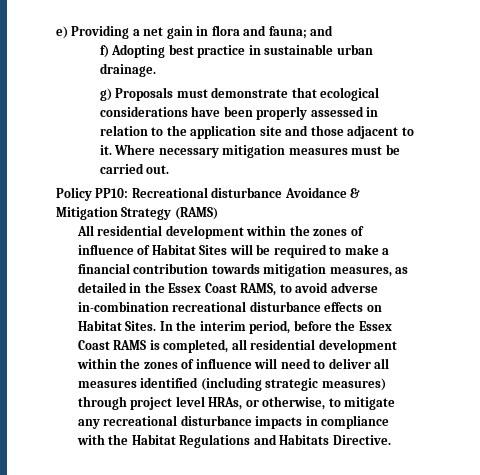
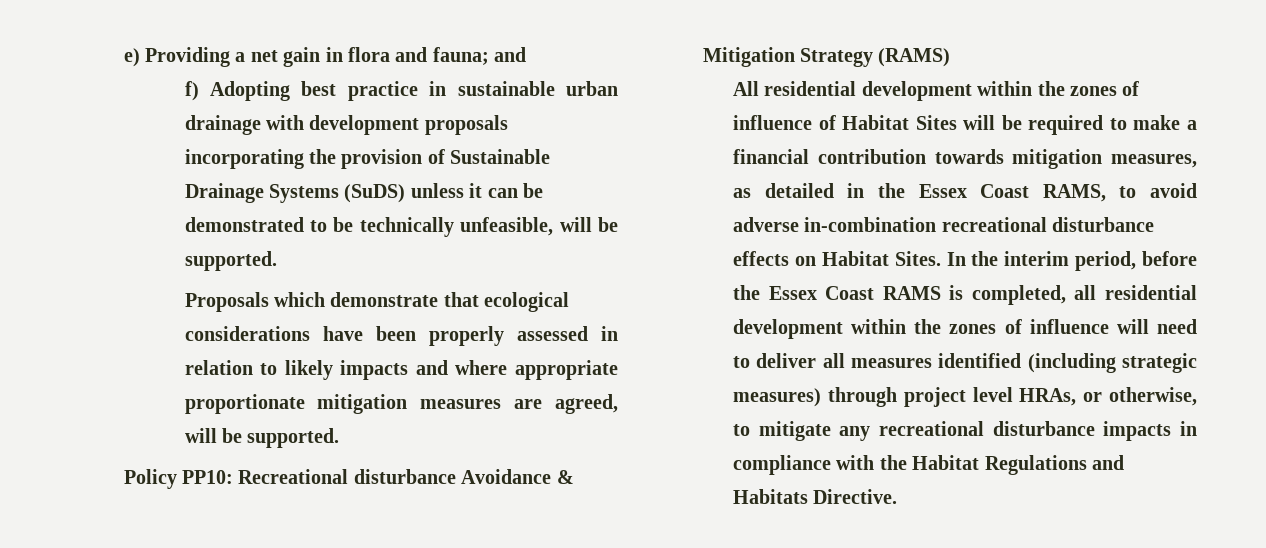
- f) Adopting best practice in sustainable urban drainage.
- g) Proposals must demonstrate that ecological considerations have been properly assessed in relation to the application site and those adjacent to it. Where necessary mitigation measures must be carried out.
+ f) Adopting best practice in sustainable urban drainage with development proposals incorporating the provision of Sustainable Drainage Systems (SuDS) unless it can be demonstrated to be technically unfeasible, will be supported.
+ Proposals which demonstrate that ecological considerations have been properly assessed in relation to likely impacts and where appropriate proportionate mitigation measures are agreed, will be supported.

